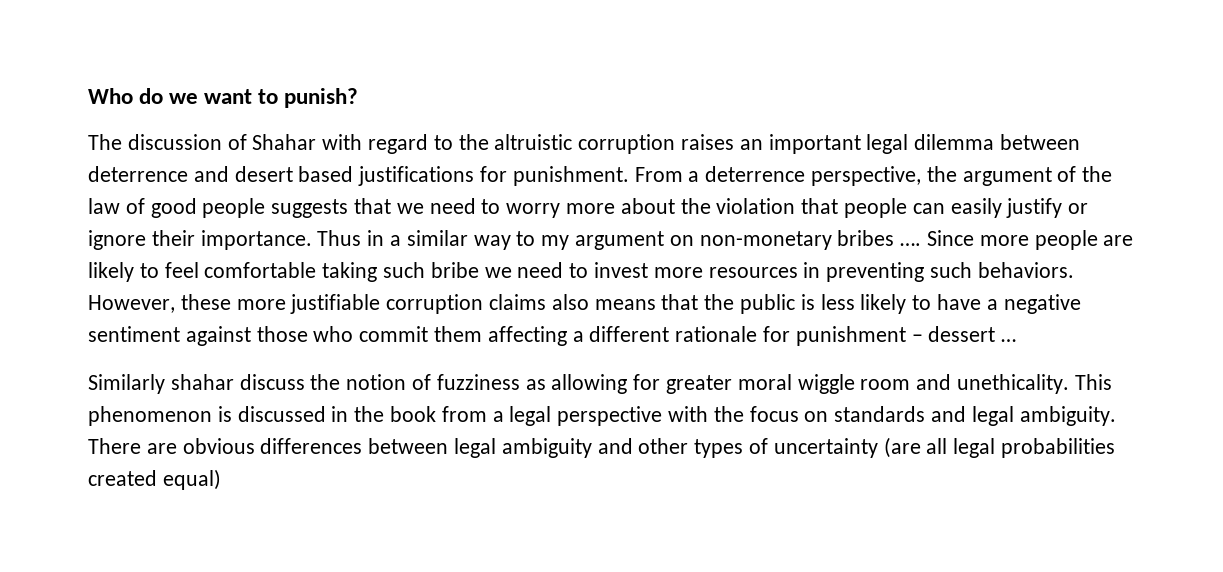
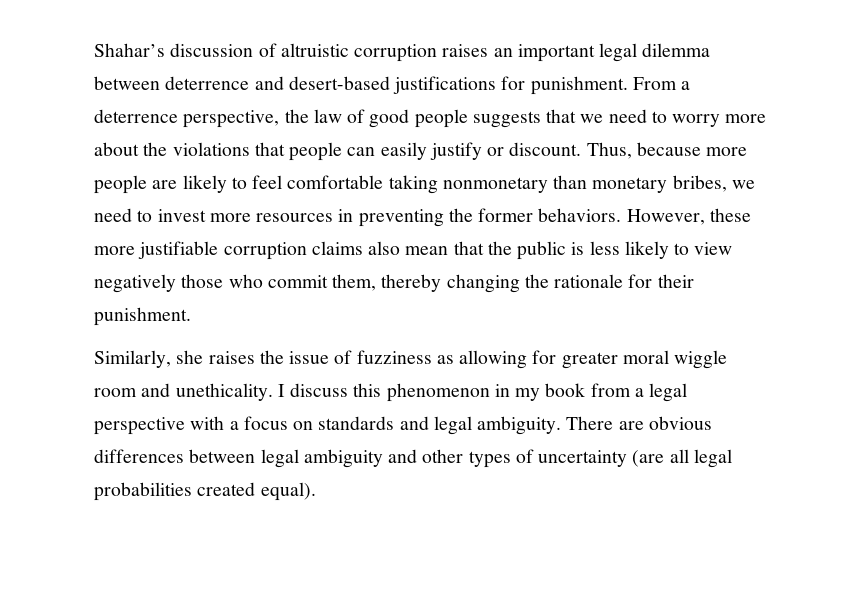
- Who do we want to punish?
- The discussion of Shahar with regard to the altruistic corruption raises an important legal dilemma between deterrence and desert based justifications for punishment.
+ Shahar’s discussion of altruistic corruption raises an important legal dilemma between deterrence and desert-based justifications for punishment.
- From a deterrence perspective, the argument of the law of good people suggests that we need to worry more about the violation that people can easily justify or ignore their importance. Thus in a similar way to my argument on non-monetary bribes …. Since more people are likely to feel comfortable taking such bribe we need to invest more resources in preventing such behaviors.
+ From a deterrence perspective, the law of good people suggests that we need to worry more about the violations that people can easily justify or discount. Thus, because more people are likely to feel comfortable taking nonmonetary than monetary bribes, we need to invest more resources in preventing the former behaviors.
- However, these more justifiable corruption claims also means that the public is less likely to have a negative sentiment against those who commit them affecting a different rationale for punishment – dessert …
- Similarly shahar discuss the notion of fuzziness as allowing for greater moral wiggle room and unethicality.
+ However, these more justifiable corruption claims also mean that the public is less likely to view negatively those who commit them, thereby changing the rationale for their punishment.
+ Similarly, she raises the issue of fuzziness as allowing for greater moral wiggle room and unethicality.
- This phenomenon is discussed in the book from a legal perspective with the focus on standards and legal ambiguity.
+ I discuss this phenomenon in my book from a legal perspective with a focus on standards and legal ambiguity.
- There are obvious differences between legal ambiguity and other types of uncertainty (are all legal probabilities created equal)
+ There are obvious differences between legal ambiguity and other types of uncertainty (are all legal probabilities created equal).

